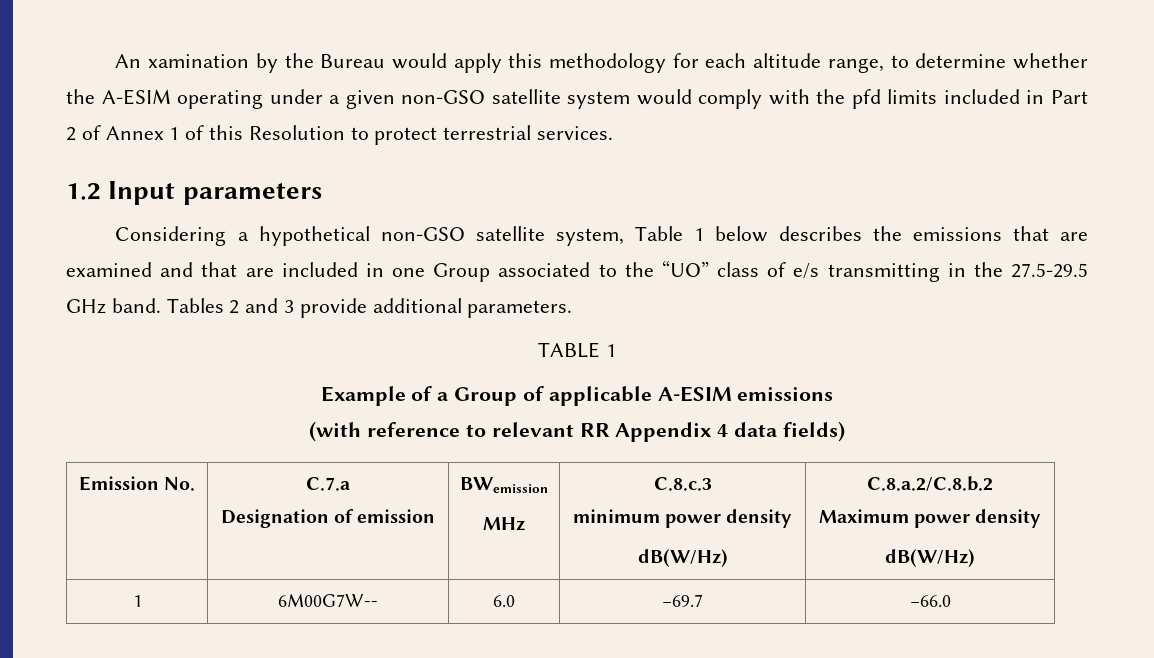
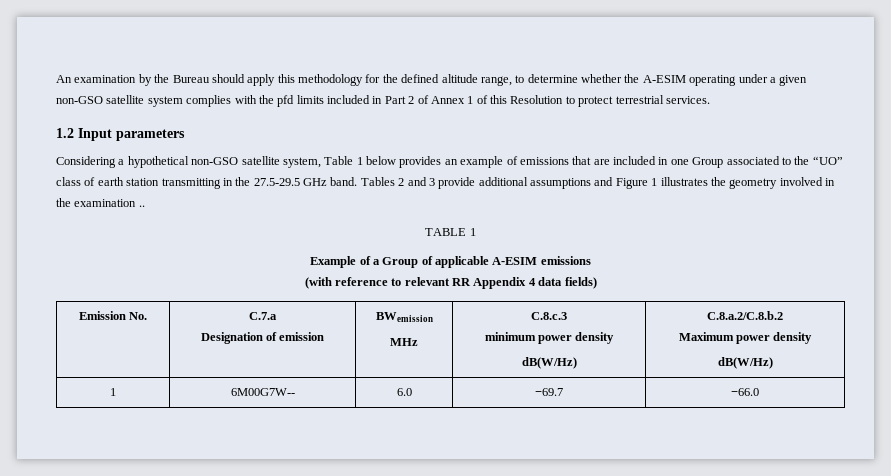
- An xamination by the Bureau would apply this methodology for each altitude range, to determine whether the A-ESIM operating under a given non-GSO satellite system would comply with the pfd limits included in Part 2 of Annex 1 of this Resolution to protect terrestrial services.
+ An examination by the Bureau should apply this methodology for the defined altitude range, to determine whether the A-ESIM operating under a given non-GSO satellite system complies with the pfd limits included in Part 2 of Annex 1 of this Resolution to protect terrestrial services.
- Considering a hypothetical non-GSO satellite system, Table 1 below describes the emissions that are examined and that are included in one Group associated to the “UO” class of e/s transmitting in the 27.5-29.5 GHz band.
+ Considering a hypothetical non-GSO satellite system, Table 1 below provides an example of emissions that are included in one Group associated to the “UO” class of earth station transmitting in the 27.5-29.5 GHz band.
- Tables 2 and 3 provide additional parameters.
+ Tables 2 and 3 provide additional assumptions and Figure 1 illustrates the geometry involved in the examination ..

